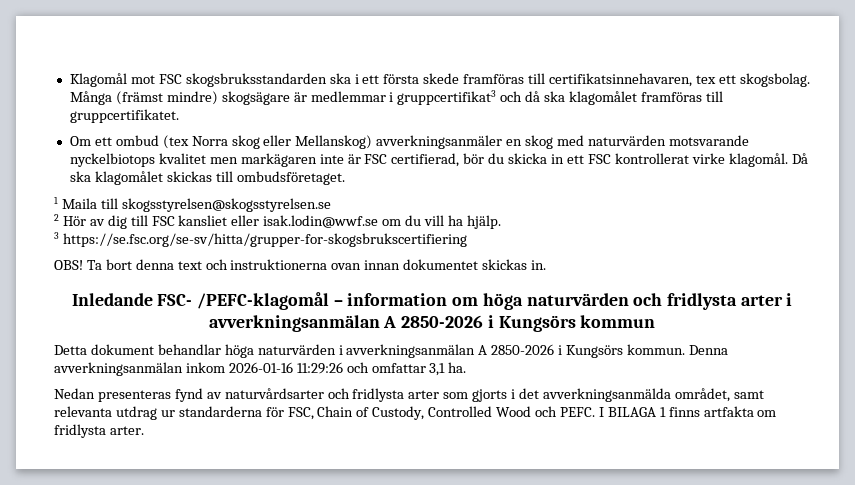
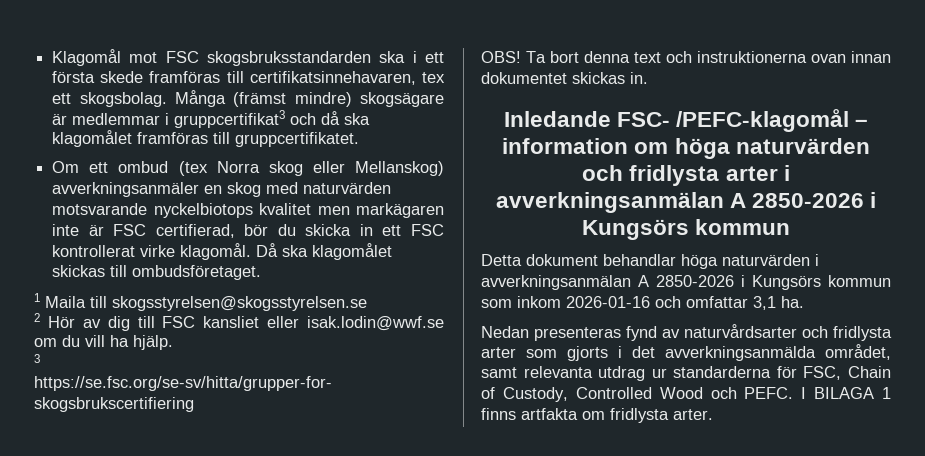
- Detta dokument behandlar höga naturvärden i avverkningsanmälan A 2850-2026 i Kungsörs kommun. Denna avverkningsanmälan inkom 2026-01-16 11:29:26 och omfattar 3,1 ha.
+ Detta dokument behandlar höga naturvärden i avverkningsanmälan A 2850-2026 i Kungsörs kommun som inkom 2026-01-16 och omfattar 3,1 ha.

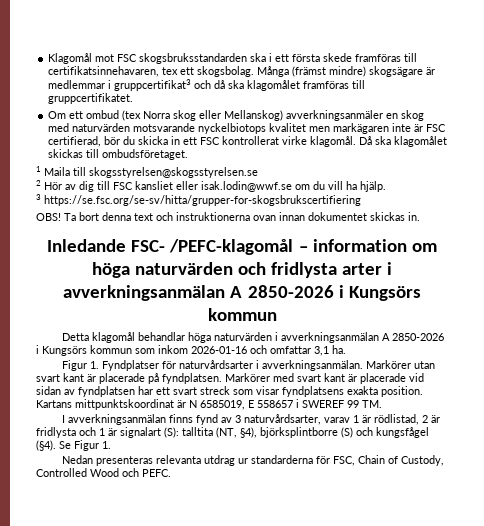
- Detta dokument behandlar höga naturvärden i avverkningsanmälan A 2850-2026 i Kungsörs kommun som inkom 2026-01-16 och omfattar 3,1 ha.
+ Detta klagomål behandlar höga naturvärden i avverkningsanmälan A 2850-2026 i Kungsörs kommun som inkom 2026-01-16 och omfattar 3,1 ha.
- Nedan presenteras fynd av naturvårdsarter och fridlysta arter som gjorts i det avverkningsanmälda området, samt relevanta utdrag ur standarderna för FSC, Chain of Custody, Controlled Wood och PEFC. I BILAGA 1 finns artfakta om fridlysta arter.
+ Figur 1. Fyndplatser för naturvårdsarter i avverkningsanmälan. Markörer utan svart kant är placerade på fyndplatsen. Markörer med svart kant är placerade vid sidan av fyndplatsen har ett svart streck som visar fyndplatsens exakta position. Kartans mittpunktskoordinat är N 6585019, E 558657 i SWEREF 99 TM.
+ I avverkningsanmälan finns fynd av 3 naturvårdsarter, varav 1 är rödlistad, 2 är fridlysta och 1 är signalart (S): talltita (NT, §4), björksplintborre (S) och kungsfågel (§4). Se Figur 1.
+ Nedan presenteras relevanta utdrag ur standarderna för FSC, Chain of Custody, Controlled Wood och PEFC.

